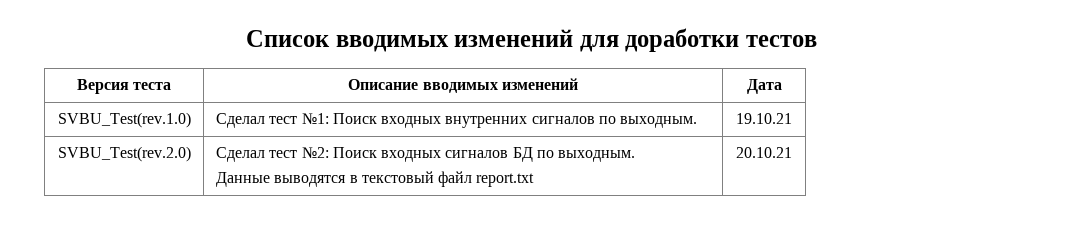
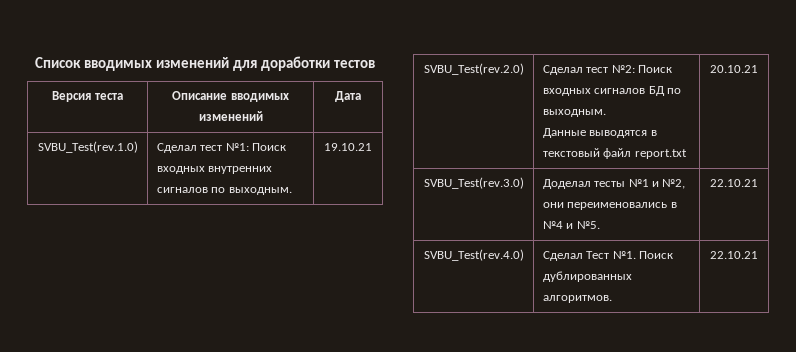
+ SVBU_Test(rev.3.0) | Доделал тесты №1 и №2, они переименовались в №4 и №5. | 22.10.21
+ SVBU_Test(rev.4.0) | Сделал Тест №1. Поиск дублированных алгоритмов. | 22.10.21

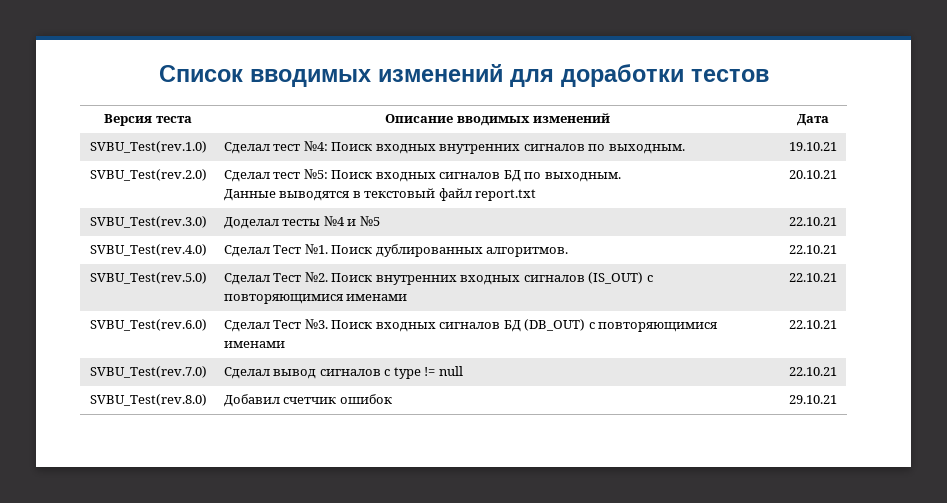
- SVBU_Test(rev.1.0) | Сделал тест №1: Поиск входных внутренних сигналов по выходным. | 19.10.21
+ SVBU_Test(rev.1.0) | Сделал тест №4: Поиск входных внутренних сигналов по выходным. | 19.10.21
- SVBU_Test(rev.2.0) | Сделал тест №2: Поиск входных сигналов БД по выходным.
+ SVBU_Test(rev.2.0) | Сделал тест №5: Поиск входных сигналов БД по выходным.
- SVBU_Test(rev.3.0) | Доделал тесты №1 и №2, они переименовались в №4 и №5. | 22.10.21
+ SVBU_Test(rev.3.0) | Доделал тесты №4 и №5 | 22.10.21
+ SVBU_Test(rev.5.0) | Сделал Тест №2. Поиск внутренних входных сигналов (IS_OUT) с повторяющимися именами | 22.10.21
+ SVBU_Test(rev.6.0) | Сделал Тест №3. Поиск входных сигналов БД (DB_OUT) с повторяющимися именами | 22.10.21
+ SVBU_Test(rev.7.0) | Сделал вывод сигналов с type != null | 22.10.21
+ SVBU_Test(rev.8.0) | Добавил счетчик ошибок | 29.10.21

